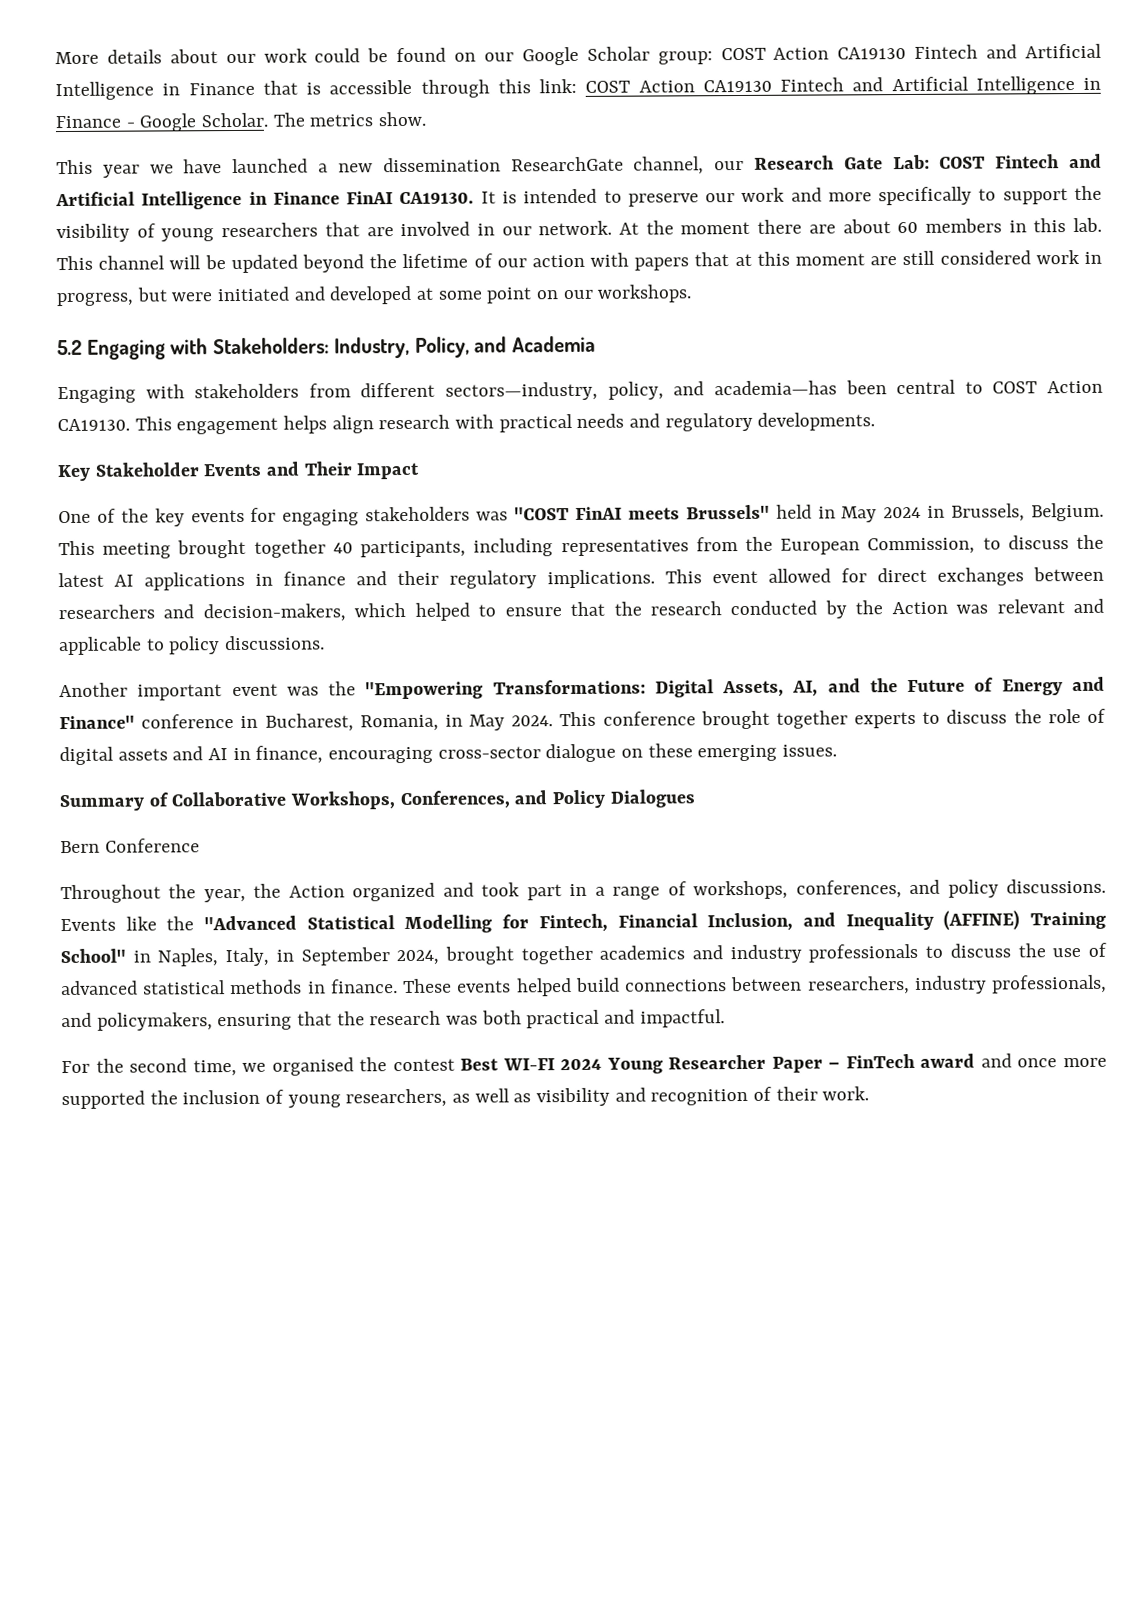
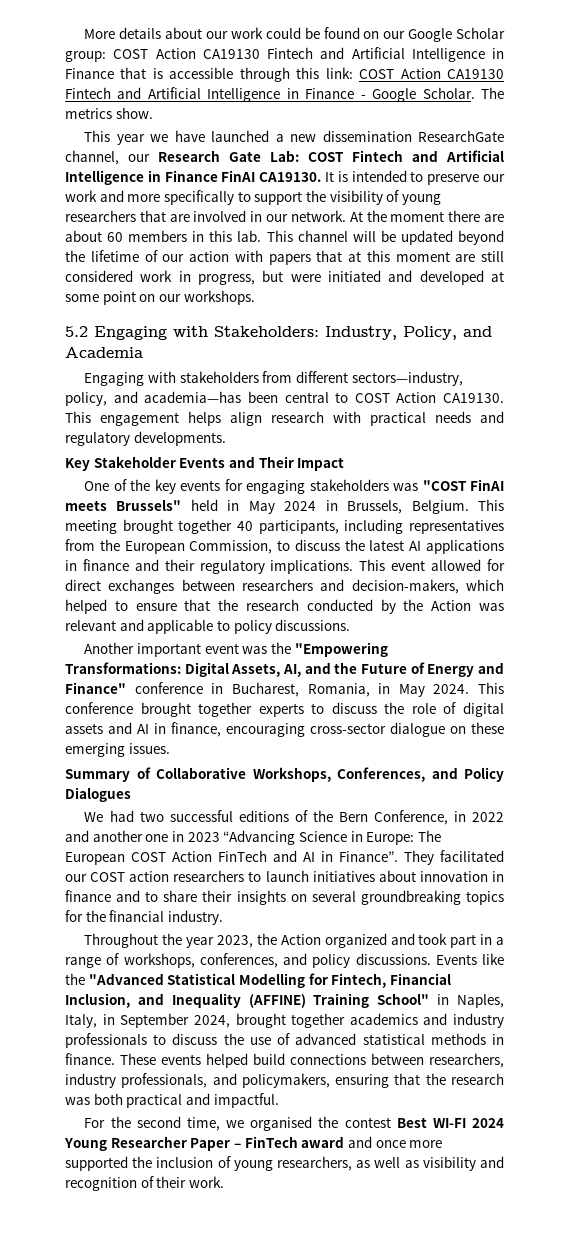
- Bern Conference
+ We had two successful editions of the Bern Conference, in 2022 and another one in 2023 “Advancing Science in Europe: The European COST Action FinTech and AI in Finance”. They facilitated our COST action researchers to launch initiatives about innovation in finance and to share their insights on several groundbreaking topics for the financial industry.
- Throughout the year, the Action organized and took part in a range of workshops, conferences, and policy discussions.
+ Throughout the year 2023, the Action organized and took part in a range of workshops, conferences, and policy discussions.

